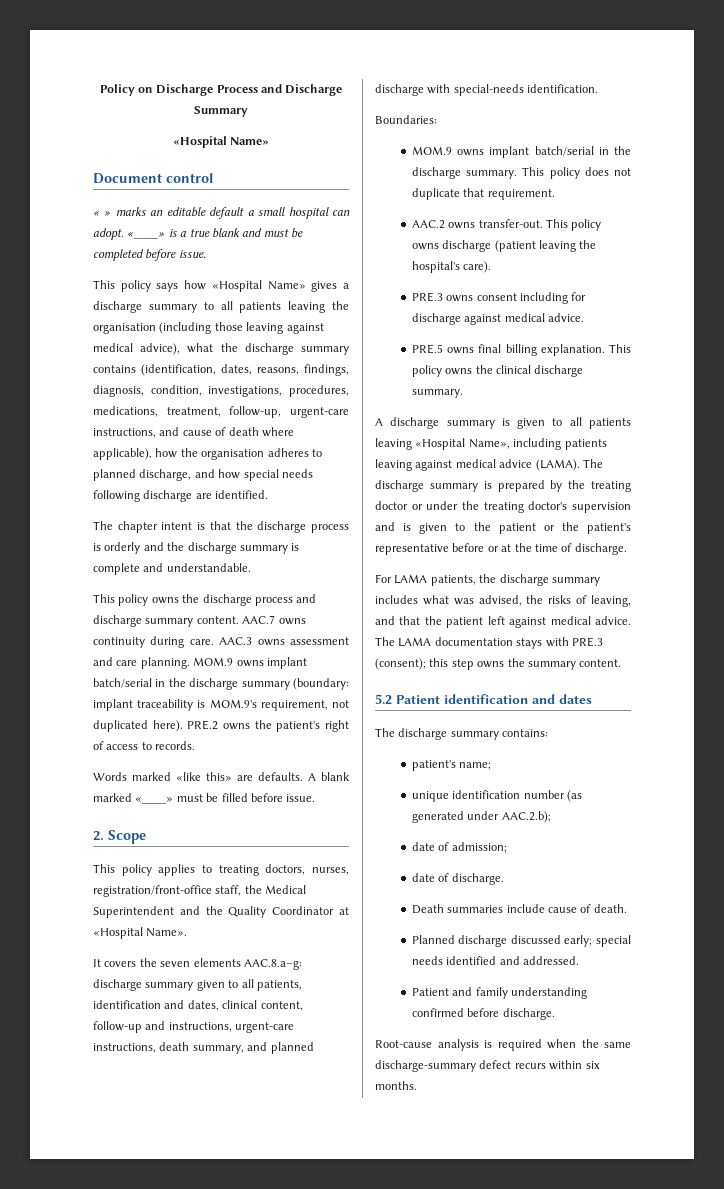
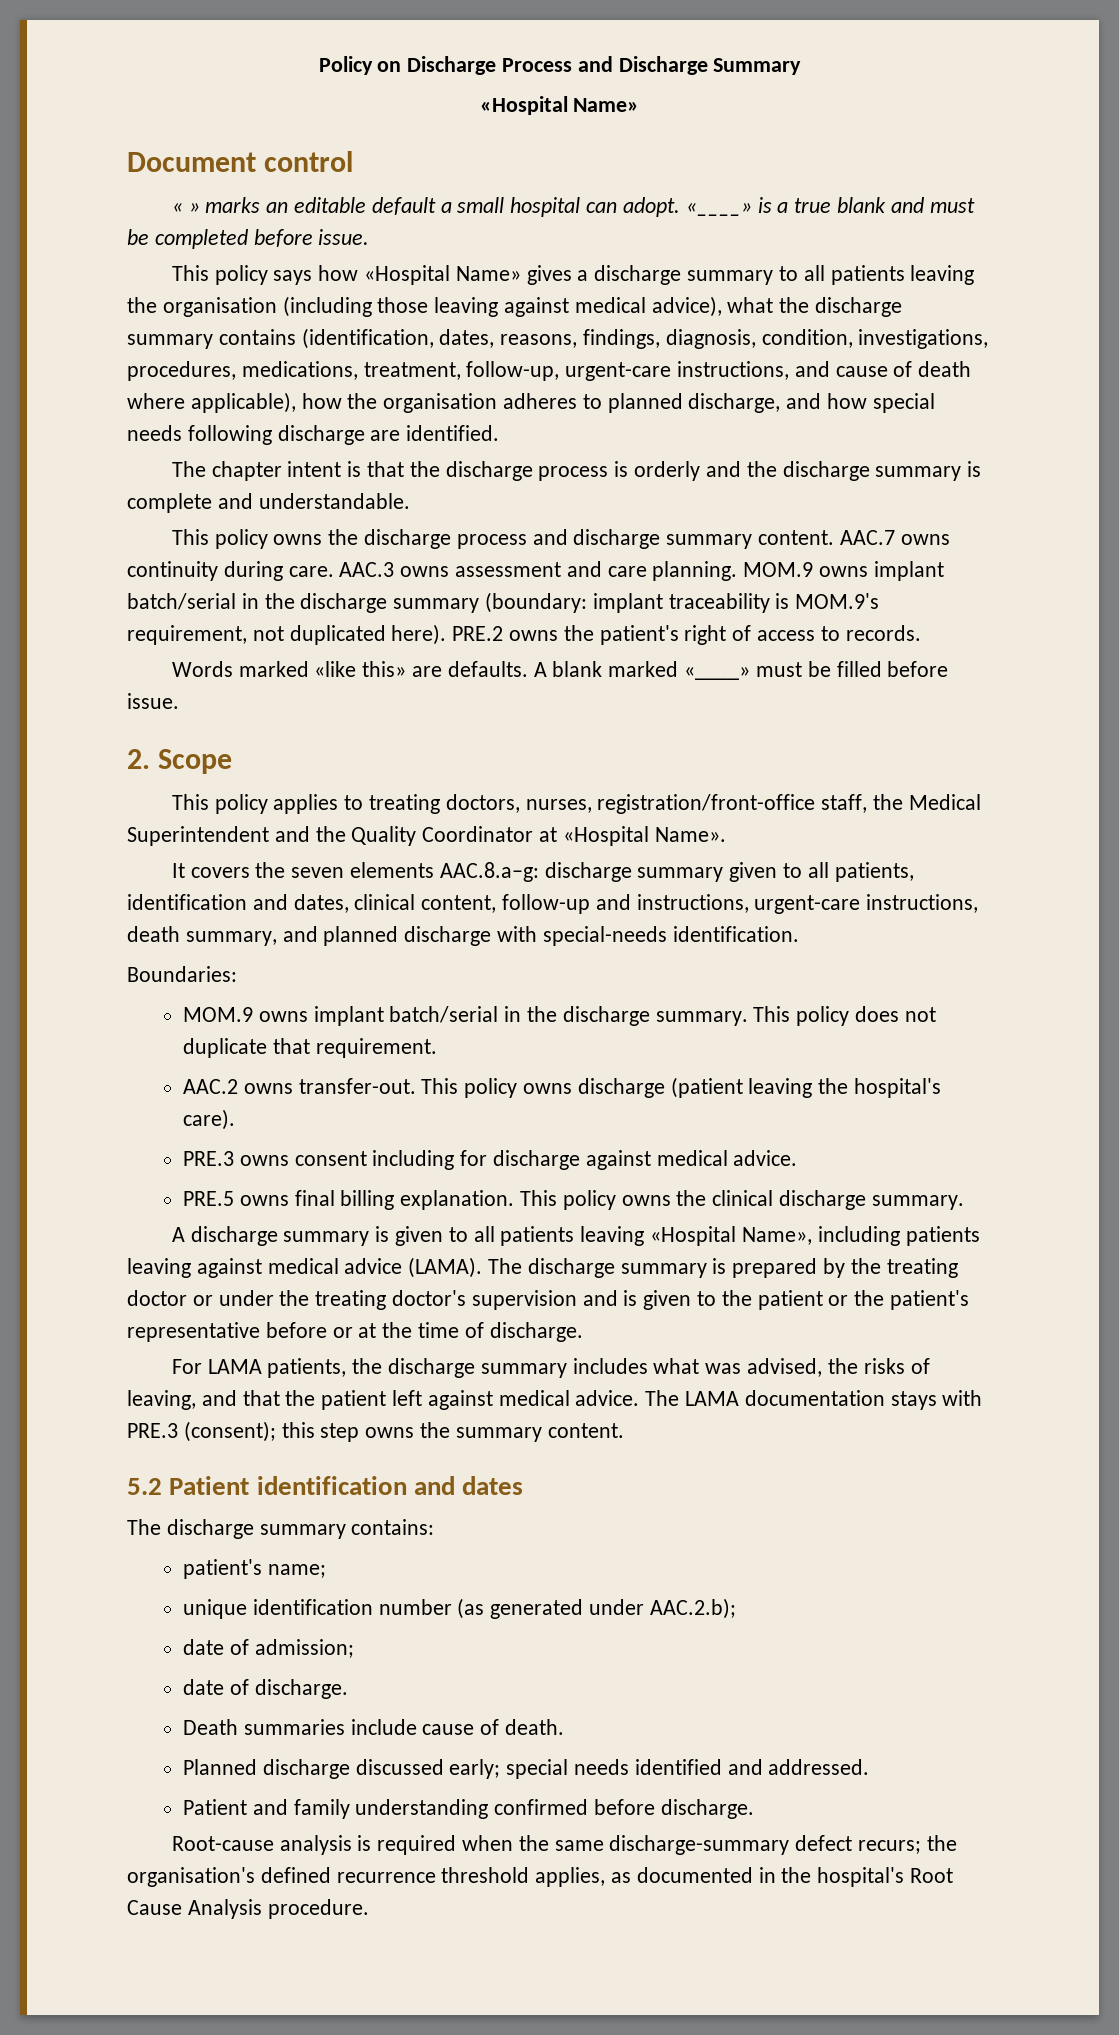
- Root-cause analysis is required when the same discharge-summary defect recurs within six months.
+ Root-cause analysis is required when the same discharge-summary defect recurs; the organisation's defined recurrence threshold applies, as documented in the hospital's Root Cause Analysis procedure.

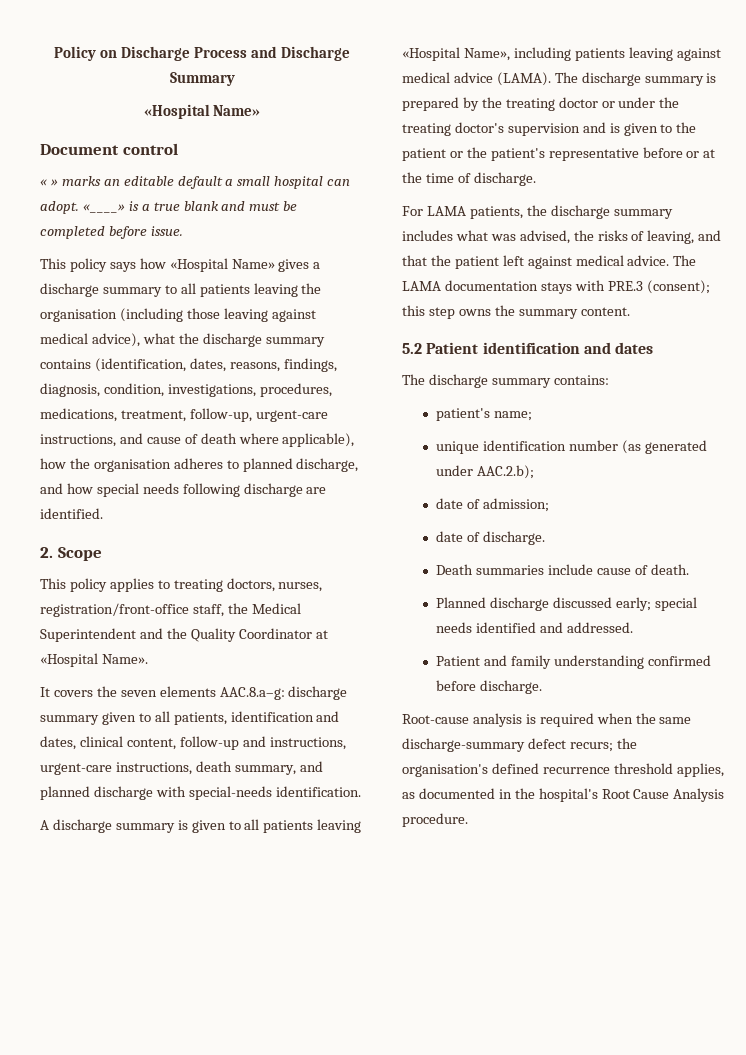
- The chapter intent is that the discharge process is orderly and the discharge summary is complete and understandable.
- This policy owns the discharge process and discharge summary content. AAC.7 owns continuity during care. AAC.3 owns assessment and care planning. MOM.9 owns implant batch/serial in the discharge summary (boundary: implant traceability is MOM.9's requirement, not duplicated here). PRE.2 owns the patient's right of access to records.
- Words marked «like this» are defaults. A blank marked «____» must be filled before issue.
- Boundaries:
- MOM.9 owns implant batch/serial in the discharge summary. This policy does not duplicate that requirement.
- AAC.2 owns transfer-out. This policy owns discharge (patient leaving the hospital's care).
- PRE.3 owns consent including for discharge against medical advice.
- PRE.5 owns final billing explanation. This policy owns the clinical discharge summary.

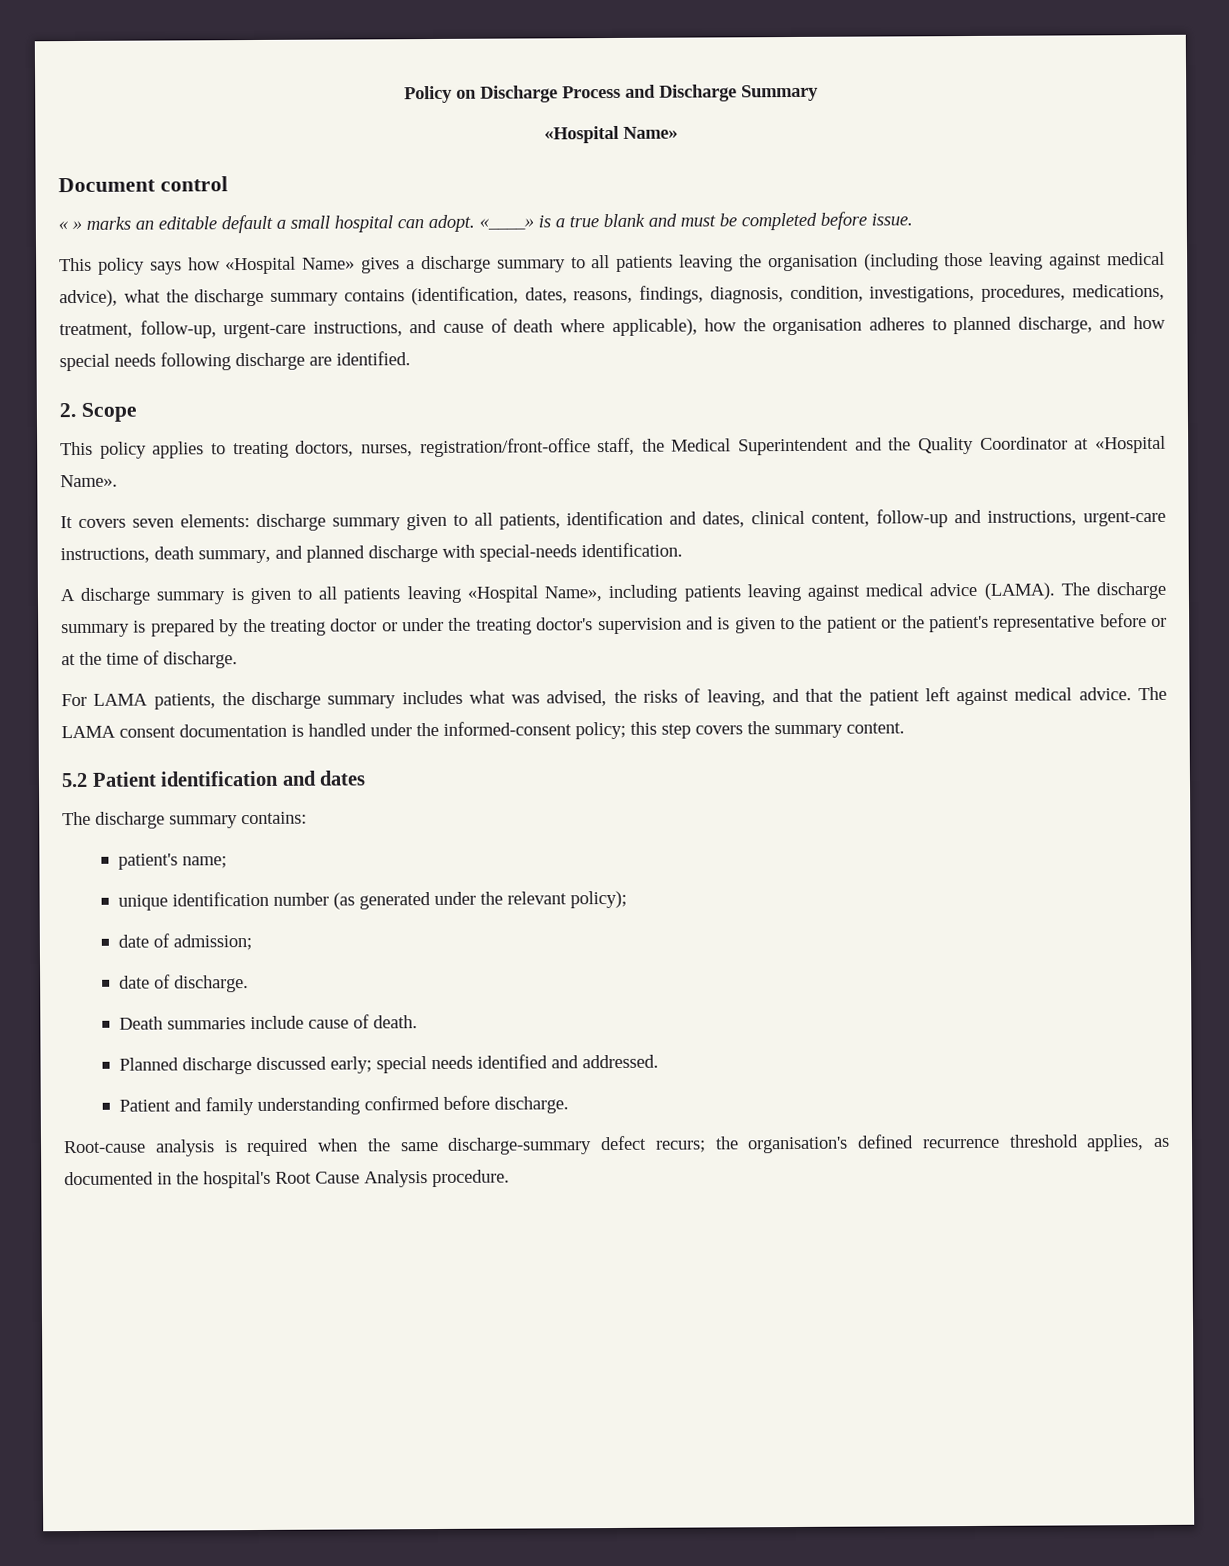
- It covers the seven elements AAC.8.a–g: discharge summary given to all patients, identification and dates, clinical content, follow-up and instructions, urgent-care instructions, death summary, and planned discharge with special-needs identification.
+ It covers seven elements: discharge summary given to all patients, identification and dates, clinical content, follow-up and instructions, urgent-care instructions, death summary, and planned discharge with special-needs identification.
- The LAMA documentation stays with PRE.3 (consent); this step owns the summary content.
+ The LAMA consent documentation is handled under the informed-consent policy; this step covers the summary content.
- unique identification number (as generated under AAC.2.b);
+ unique identification number (as generated under the relevant policy);

